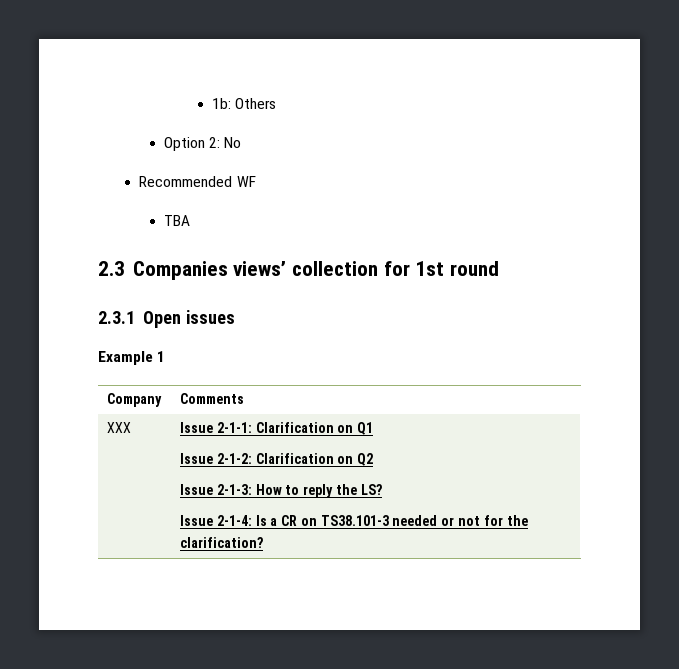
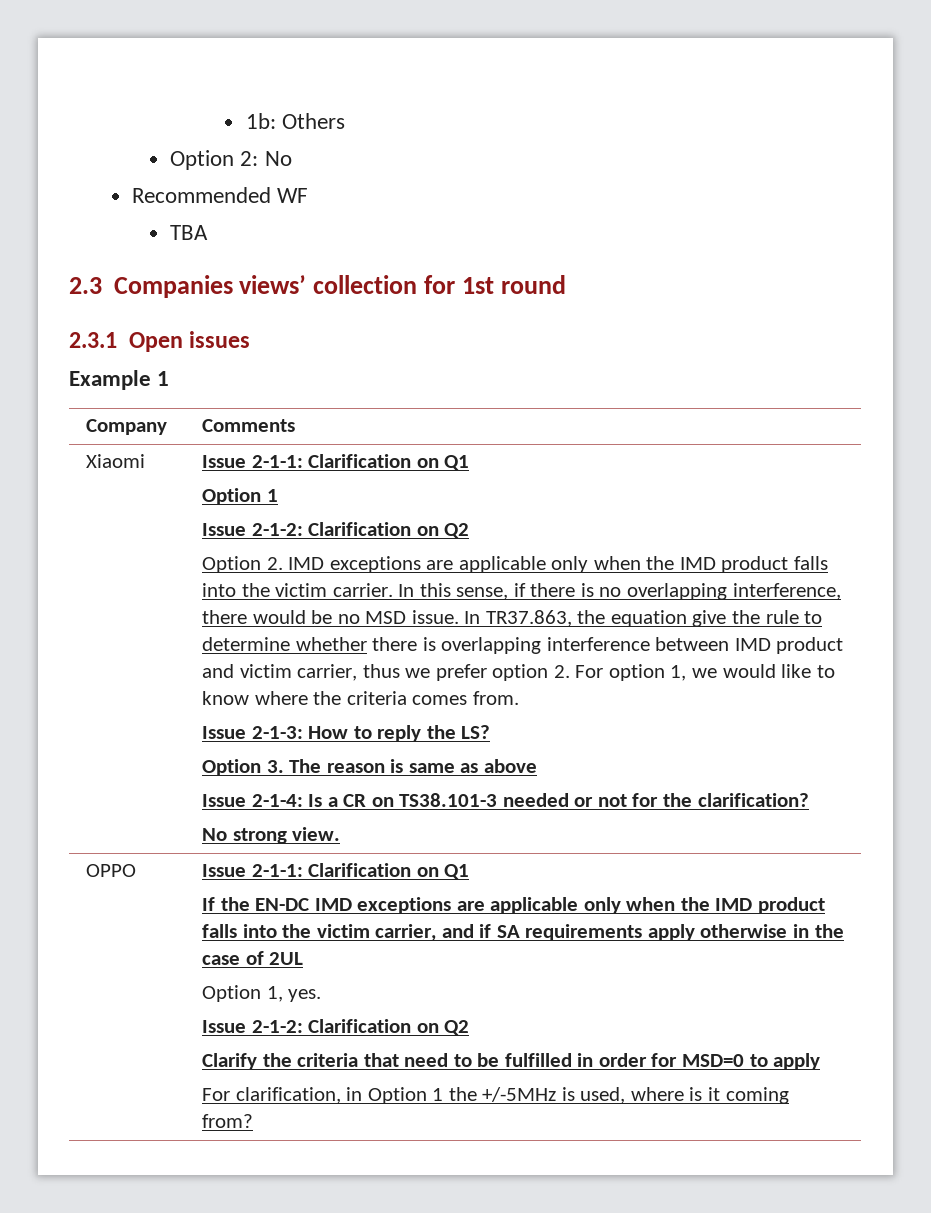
- XXX | Issue 2-1-1: Clarification on Q1
+ Xiaomi | Issue 2-1-1: Clarification on Q1
+ Option 1
  Issue 2-1-2: Clarification on Q2
+ Option 2. IMD exceptions are applicable only when the IMD product falls into the victim carrier. In this sense, if there is no overlapping interference, there would be no MSD issue. In TR37.863, the equation give the rule to determine whether there is overlapping interference between IMD product and victim carrier, thus we prefer option 2. For option 1, we would like to know where the criteria comes from.
+ Option 3. The reason is same as above
+ No strong view.
+ OPPO | Issue 2-1-1: Clarification on Q1
+ If the EN-DC IMD exceptions are applicable only when the IMD product falls into the victim carrier, and if SA requirements apply otherwise in the case of 2UL
+ Option 1, yes.
+ Issue 2-1-2: Clarification on Q2
+ Clarify the criteria that need to be fulfilled in order for MSD=0 to apply
+ For clarification, in Option 1 the +/-5MHz is used, where is it coming from?

